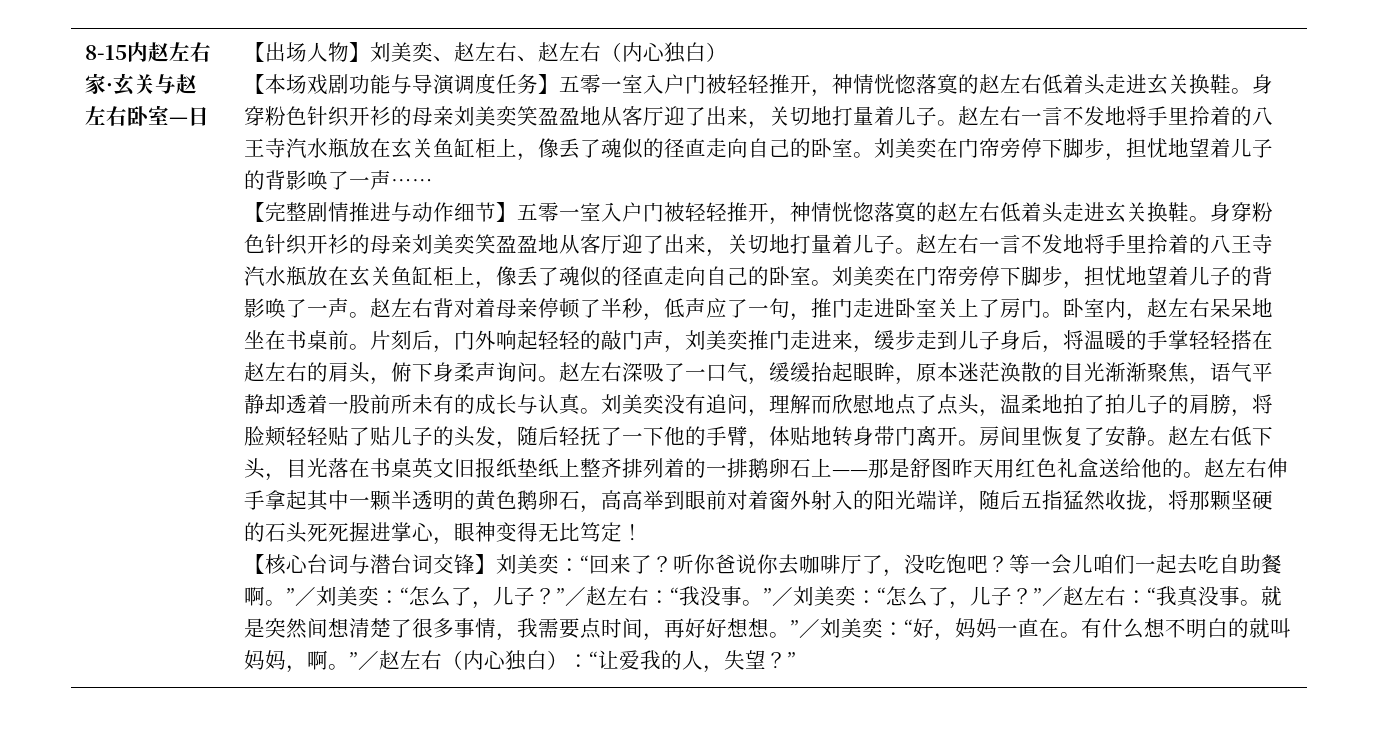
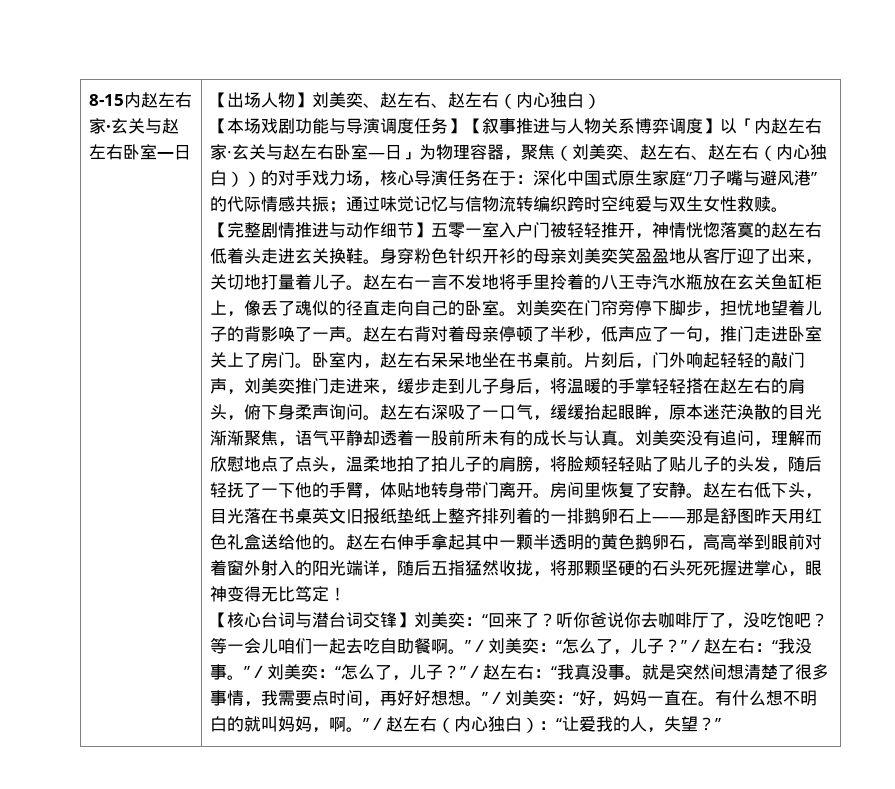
- 【本场戏剧功能与导演调度任务】五零一室入户门被轻轻推开，神情恍惚落寞的赵左右低着头走进玄关换鞋。身穿粉色针织开衫的母亲刘美奕笑盈盈地从客厅迎了出来，关切地打量着儿子。赵左右一言不发地将手里拎着的八王寺汽水瓶放在玄关鱼缸柜上，像丢了魂似的径直走向自己的卧室。刘美奕在门帘旁停下脚步，担忧地望着儿子的背影唤了一声……
+ 【本场戏剧功能与导演调度任务】【叙事推进与人物关系博弈调度】以「内赵左右家·玄关与赵左右卧室—日」为物理容器，聚焦（刘美奕、赵左右、赵左右（内心独白））的对手戏力场，核心导演任务在于：深化中国式原生家庭“刀子嘴与避风港”的代际情感共振；通过味觉记忆与信物流转编织跨时空纯爱与双生女性救赎。

